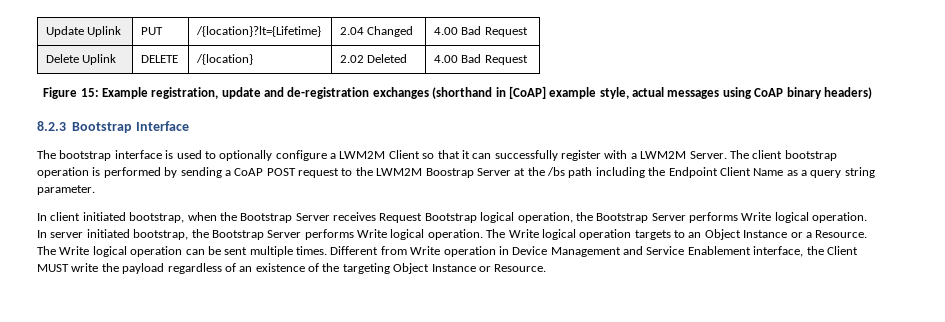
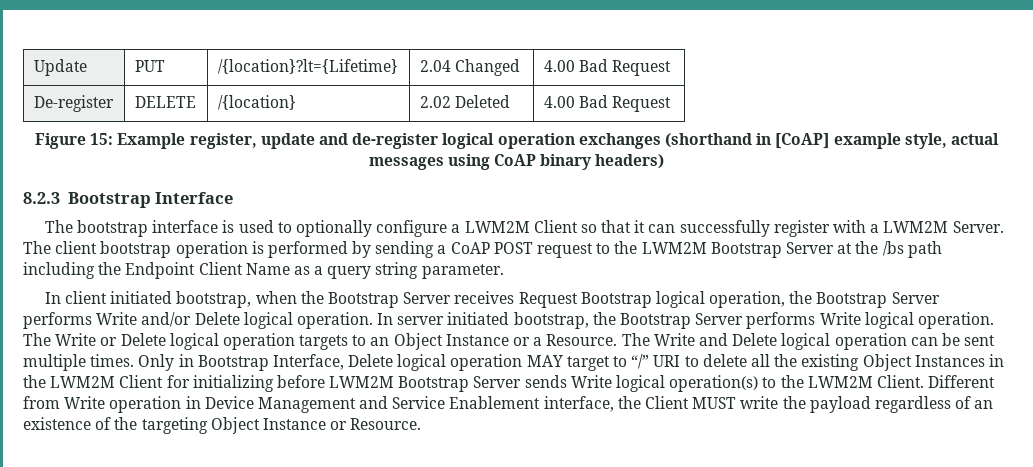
- Update Uplink | PUT | /{location}?lt={Lifetime} | 2.04 Changed | 4.00 Bad Request
+ Update | PUT | /{location}?lt={Lifetime} | 2.04 Changed | 4.00 Bad Request
- Delete Uplink | DELETE | /{location} | 2.02 Deleted | 4.00 Bad Request
+ De-register | DELETE | /{location} | 2.02 Deleted | 4.00 Bad Request
- Figure 15: Example registration, update and de-registration exchanges (shorthand in [CoAP] example style, actual messages using CoAP binary headers)
+ Figure 15: Example register, update and de-register logical operation exchanges (shorthand in [CoAP] example style, actual messages using CoAP binary headers)
- The client bootstrap operation is performed by sending a CoAP POST request to the LWM2M Boostrap Server at the /bs path including the Endpoint Client Name as a query string parameter.
+ The client bootstrap operation is performed by sending a CoAP POST request to the LWM2M Bootstrap Server at the /bs path including the Endpoint Client Name as a query string parameter.
- In client initiated bootstrap, when the Bootstrap Server receives Request Bootstrap logical operation, the Bootstrap Server performs Write logical operation.
+ In client initiated bootstrap, when the Bootstrap Server receives Request Bootstrap logical operation, the Bootstrap Server performs Write and/or Delete logical operation.
- The Write logical operation targets to an Object Instance or a Resource.
+ The Write or Delete logical operation targets to an Object Instance or a Resource.
- The Write logical operation can be sent multiple times.
+ The Write and Delete logical operation can be sent multiple times.
+ Only in Bootstrap Interface, Delete logical operation MAY target to “/” URI to delete all the existing Object Instances in the LWM2M Client for initializing before LWM2M Bootstrap Server sends Write logical operation(s) to the LWM2M Client.

